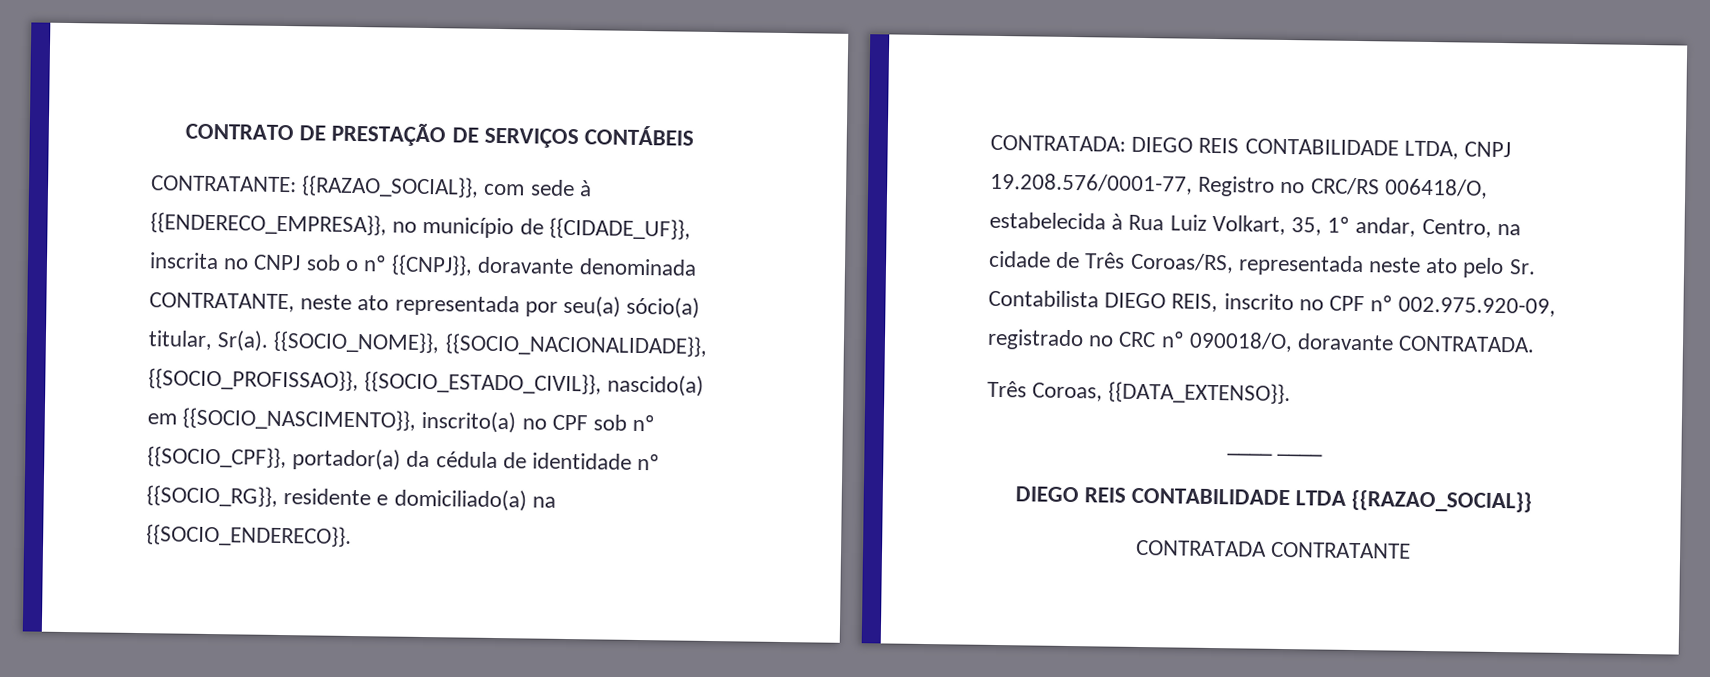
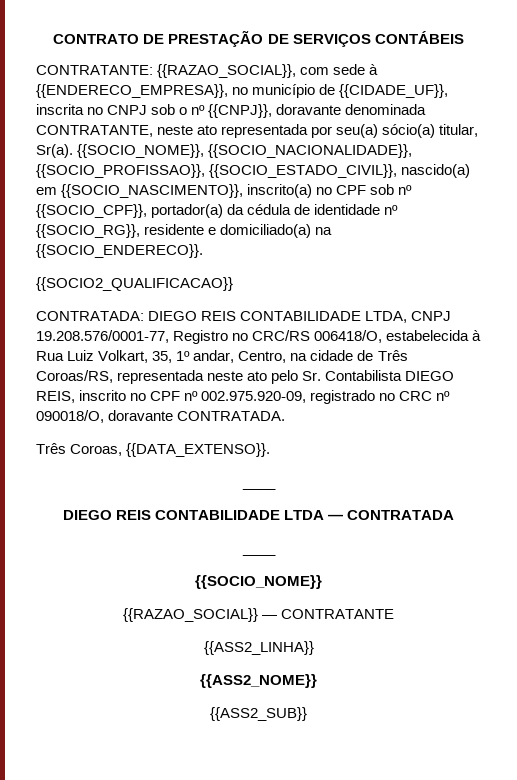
+ {{SOCIO2_QUALIFICACAO}}
  Três Coroas, {{DATA_EXTENSO}}.
- ____ ____
+ ____
- DIEGO REIS CONTABILIDADE LTDA {{RAZAO_SOCIAL}}
- CONTRATADA CONTRATANTE
+ DIEGO REIS CONTABILIDADE LTDA — CONTRATADA
+ ____
+ {{SOCIO_NOME}}
+ {{RAZAO_SOCIAL}} — CONTRATANTE
+ {{ASS2_LINHA}}
+ {{ASS2_NOME}}
+ {{ASS2_SUB}}

